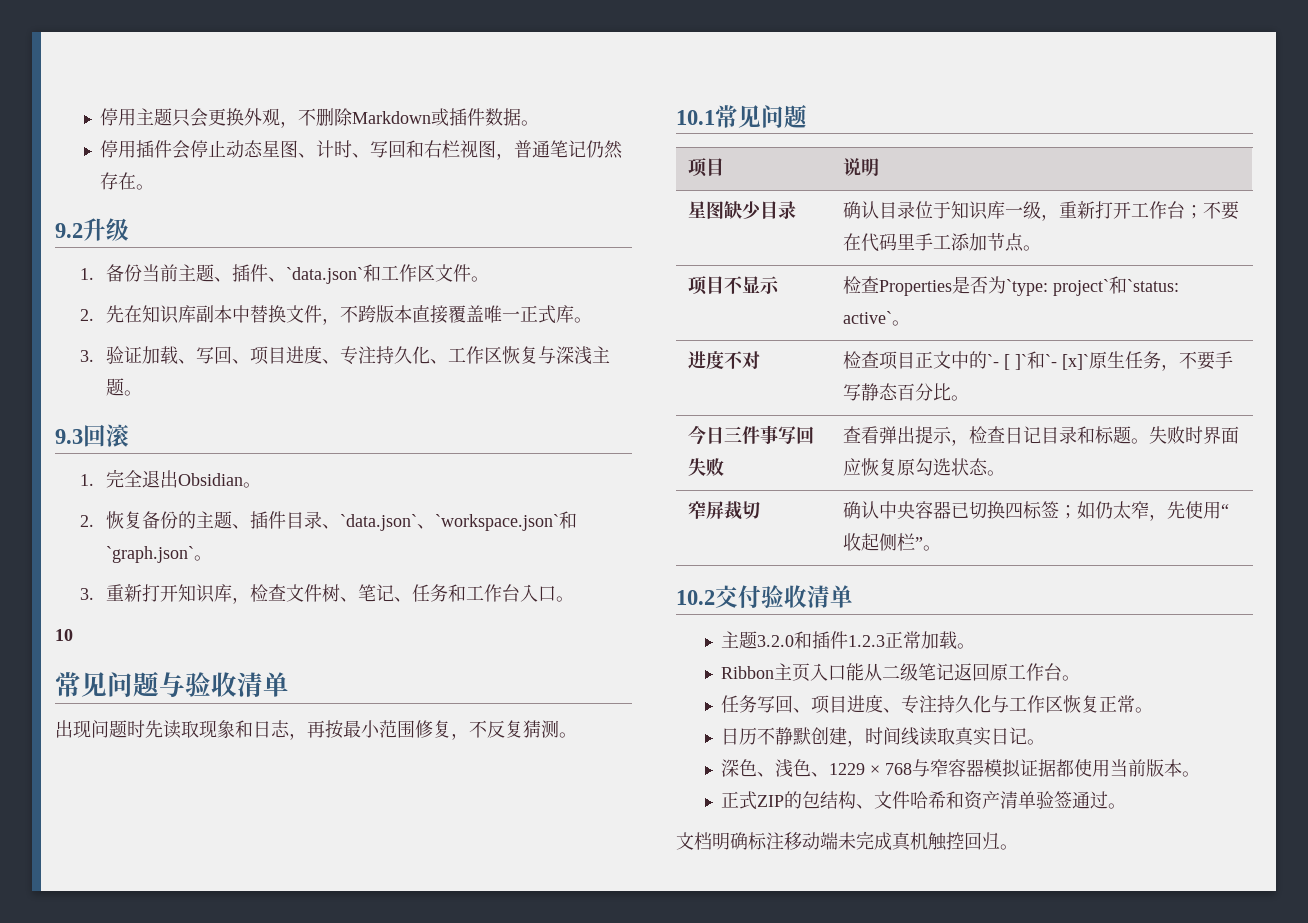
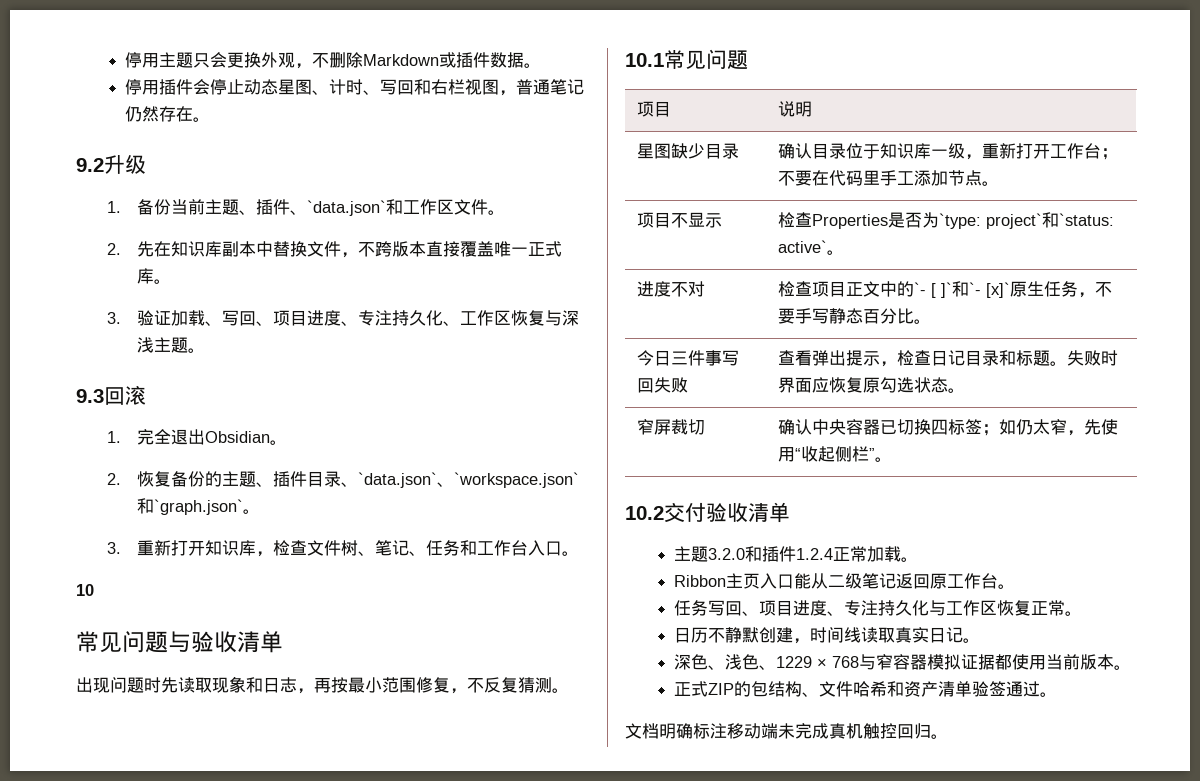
- 主题3.2.0和插件1.2.3正常加载。
+ 主题3.2.0和插件1.2.4正常加载。

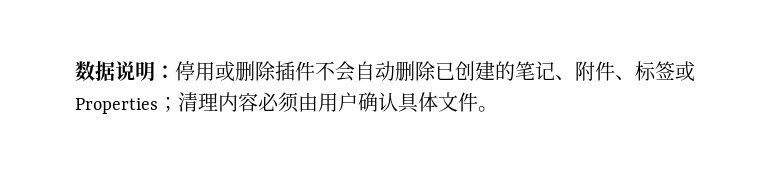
- 停用主题只会更换外观，不删除Markdown或插件数据。
- 停用插件会停止动态星图、计时、写回和右栏视图，普通笔记仍然存在。
- 9.2升级
- 1.备份当前主题、插件、`data.json`和工作区文件。
- 2.先在知识库副本中替换文件，不跨版本直接覆盖唯一正式库。
- 3.验证加载、写回、项目进度、专注持久化、工作区恢复与深浅主题。
- 9.3回滚
- 1.完全退出Obsidian。
- 2.恢复备份的主题、插件目录、`data.json`、`workspace.json`和`graph.json`。
- 3.重新打开知识库，检查文件树、笔记、任务和工作台入口。
- 10
- 常见问题与验收清单
- 出现问题时先读取现象和日志，再按最小范围修复，不反复猜测。
- 10.1常见问题
- 项目 | 说明
- 星图缺少目录 | 确认目录位于知识库一级，重新打开工作台；不要在代码里手工添加节点。
- 项目不显示 | 检查Properties是否为`type: project`和`status: active`。
- 进度不对 | 检查项目正文中的`- [ ]`和`- [x]`原生任务，不要手写静态百分比。
- 今日三件事写回失败 | 查看弹出提示，检查日记目录和标题。失败时界面应恢复原勾选状态。
- 窄屏裁切 | 确认中央容器已切换四标签；如仍太窄，先使用“收起侧栏”。
- 10.2交付验收清单
- 主题3.2.0和插件1.2.4正常加载。
- Ribbon主页入口能从二级笔记返回原工作台。
- 任务写回、项目进度、专注持久化与工作区恢复正常。
- 日历不静默创建，时间线读取真实日记。
- 深色、浅色、1229 × 768与窄容器模拟证据都使用当前版本。
- 正式ZIP的包结构、文件哈希和资产清单验签通过。
- 文档明确标注移动端未完成真机触控回归。
+ 数据说明：停用或删除插件不会自动删除已创建的笔记、附件、标签或Properties；清理内容必须由用户确认具体文件。

